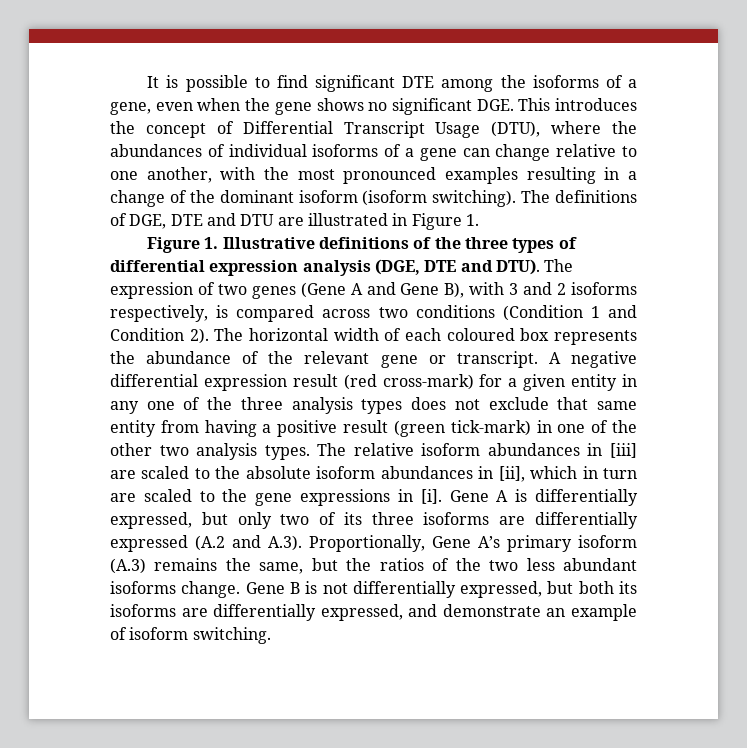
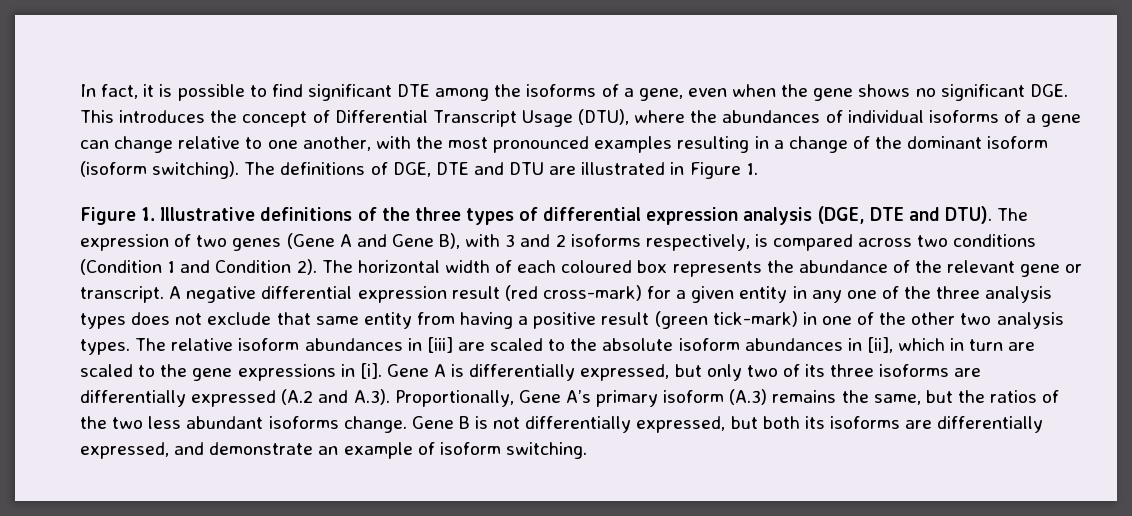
- It is possible to find significant DTE among the isoforms of a gene, even when the gene shows no significant DGE. This introduces the concept of Differential Transcript Usage (DTU), where the abundances of individual isoforms of a gene can change relative to one another, with the most pronounced examples resulting in a change of the dominant isoform (isoform switching).
+ In fact, it is possible to find significant DTE among the isoforms of a gene, even when the gene shows no significant DGE. This introduces the concept of Differential Transcript Usage (DTU), where the abundances of individual isoforms of a gene can change relative to one another, with the most pronounced examples resulting in a change of the dominant isoform (isoform switching).

